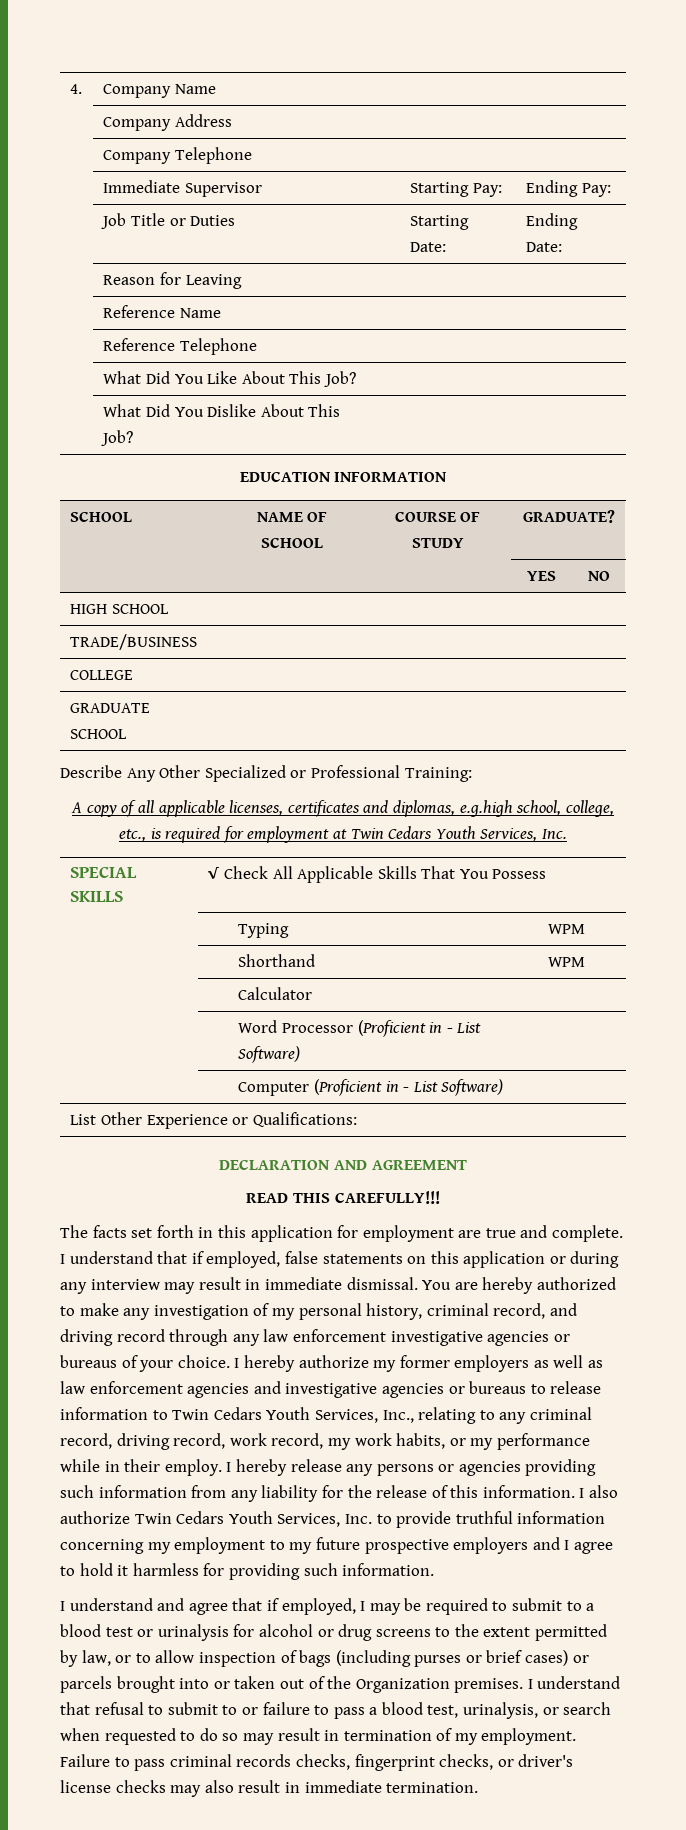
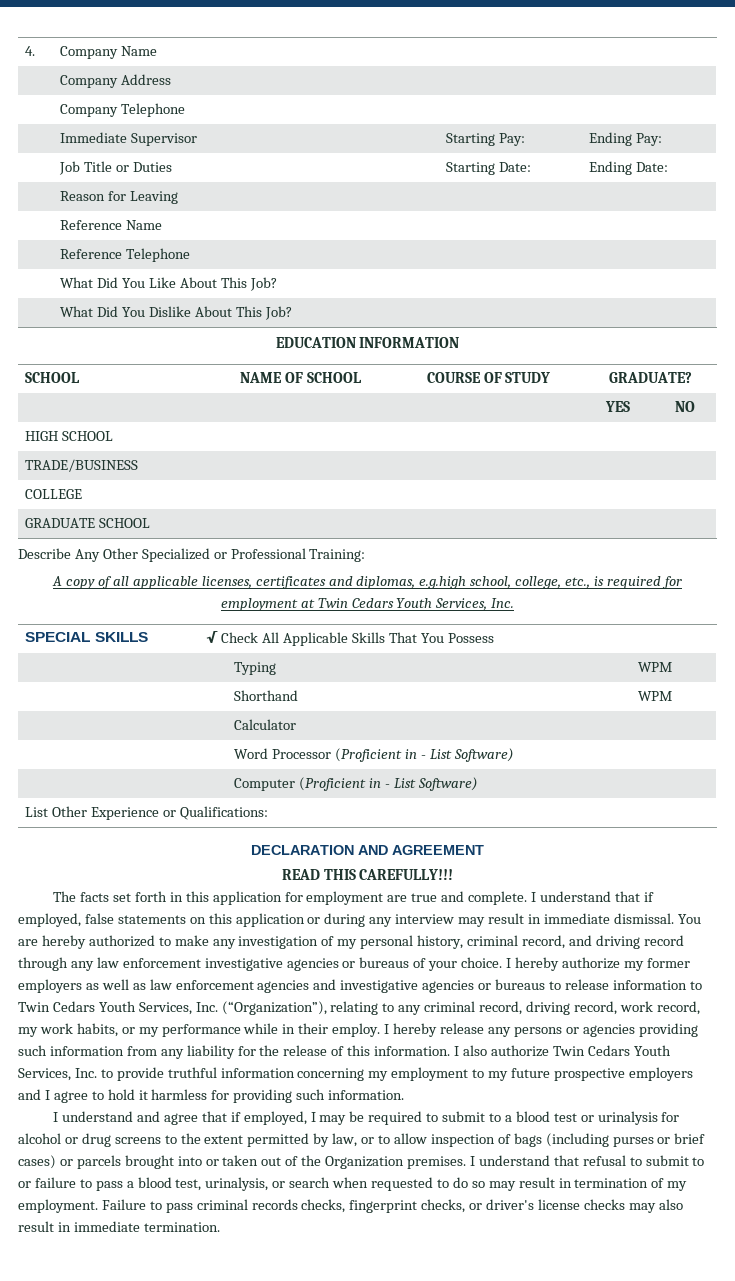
- I hereby authorize my former employers as well as law enforcement agencies and investigative agencies or bureaus to release information to Twin Cedars Youth Services, Inc., relating to any criminal record, driving record, work record, my work habits, or my performance while in their employ.
+ I hereby authorize my former employers as well as law enforcement agencies and investigative agencies or bureaus to release information to Twin Cedars Youth Services, Inc. (“Organization”), relating to any criminal record, driving record, work record, my work habits, or my performance while in their employ.

